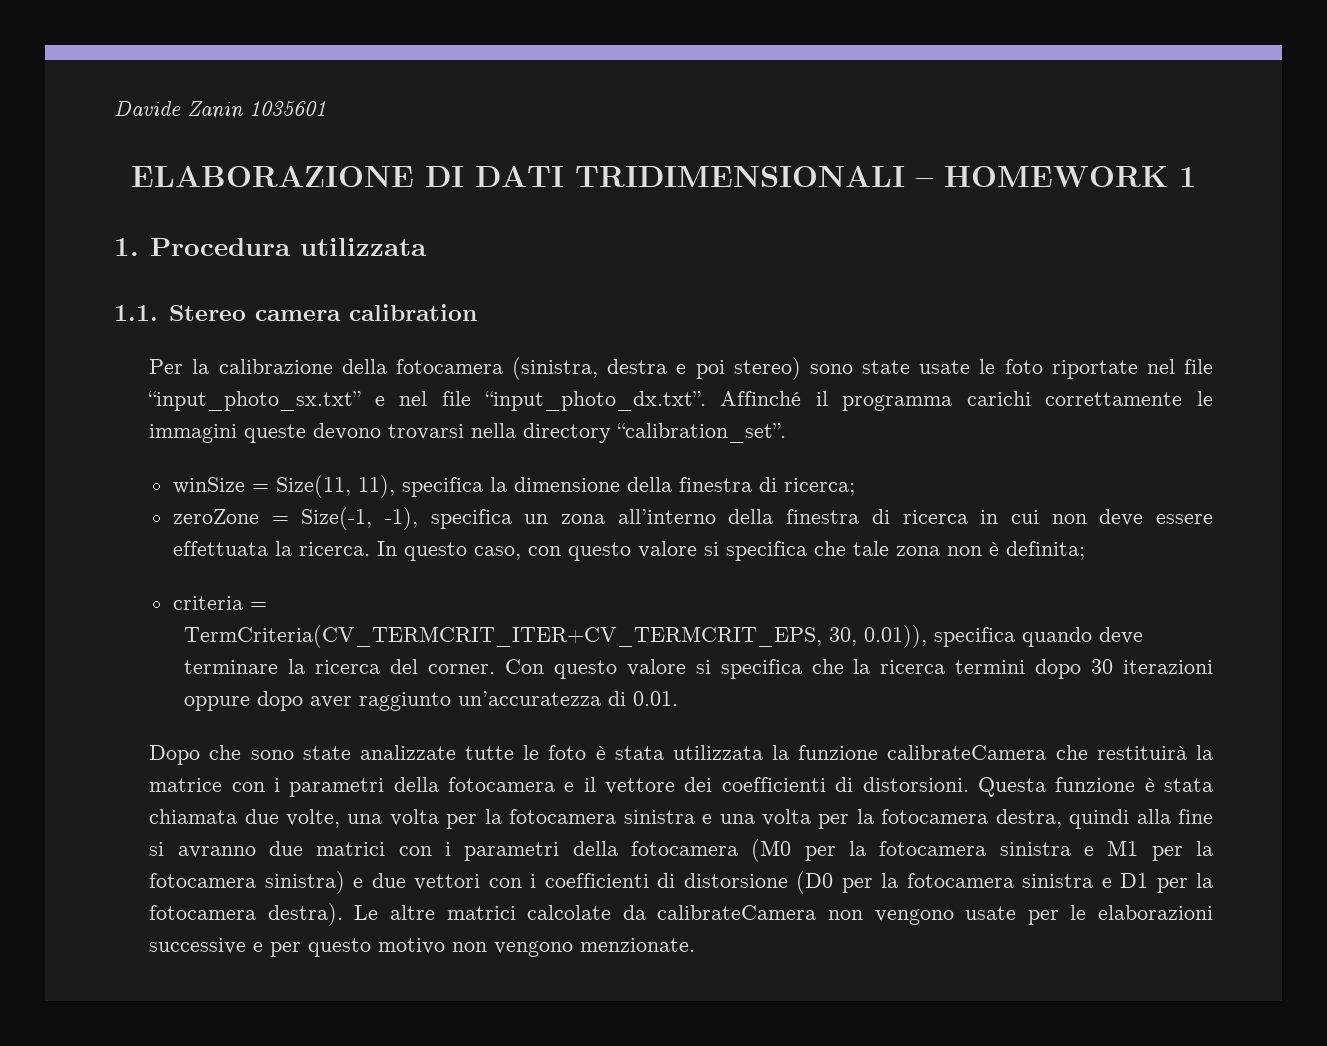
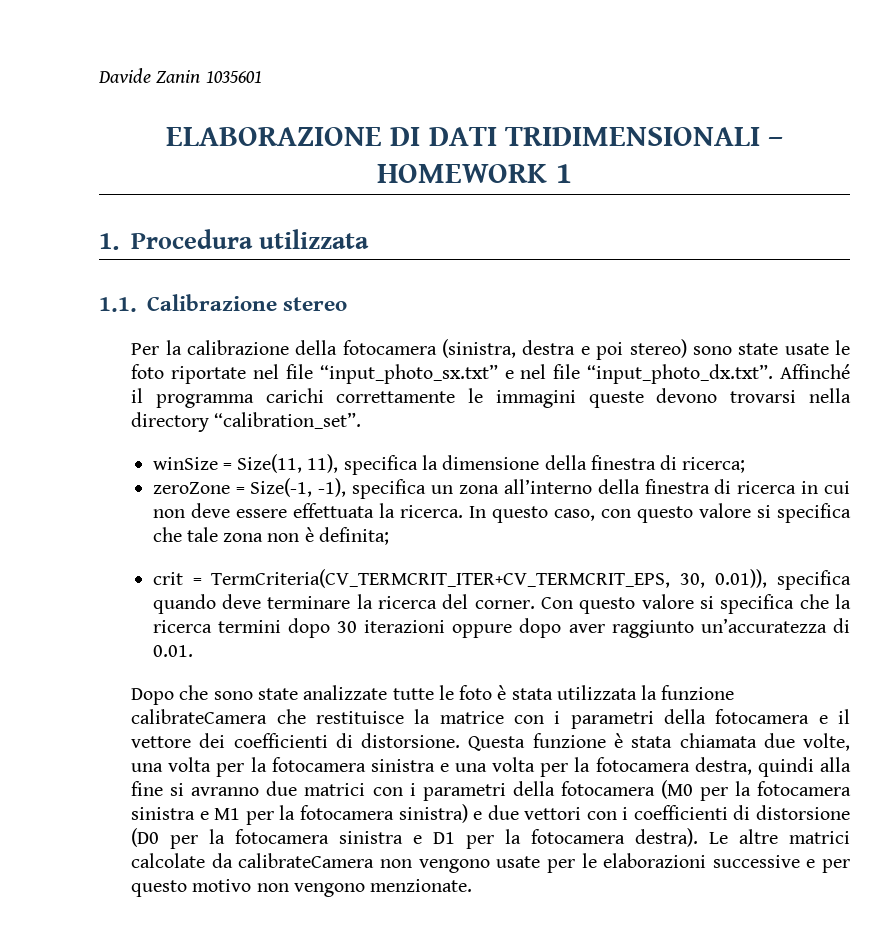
- 1.1. Stereo camera calibration
+ 1.1. Calibrazione stereo
- criteria =
- TermCriteria(CV_TERMCRIT_ITER+CV_TERMCRIT_EPS, 30, 0.01)), specifica quando deve terminare la ricerca del corner.
+ crit = TermCriteria(CV_TERMCRIT_ITER+CV_TERMCRIT_EPS, 30, 0.01)), specifica quando deve terminare la ricerca del corner.
- Dopo che sono state analizzate tutte le foto è stata utilizzata la funzione calibrateCamera che restituirà la matrice con i parametri della fotocamera e il vettore dei coefficienti di distorsioni.
+ Dopo che sono state analizzate tutte le foto è stata utilizzata la funzione calibrateCamera che restituisce la matrice con i parametri della fotocamera e il vettore dei coefficienti di distorsione.

